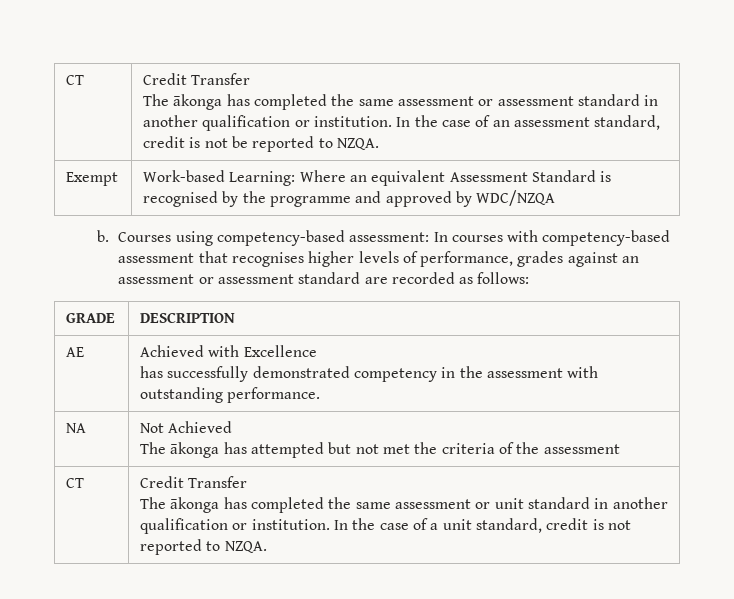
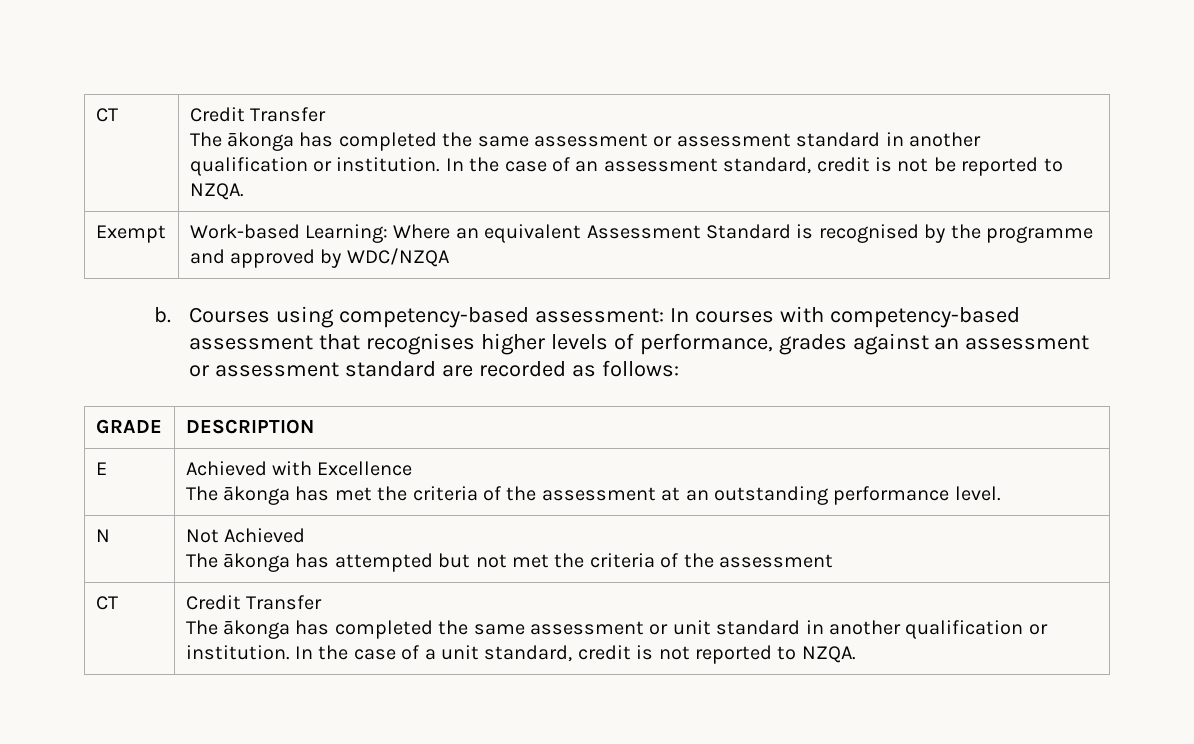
- AE | Achieved with Excellence
- has successfully demonstrated competency in the assessment with outstanding performance.
- NA | Not Achieved
+ E | Achieved with Excellence
+ The ākonga has met the criteria of the assessment at an outstanding performance level.
+ N | Not Achieved

